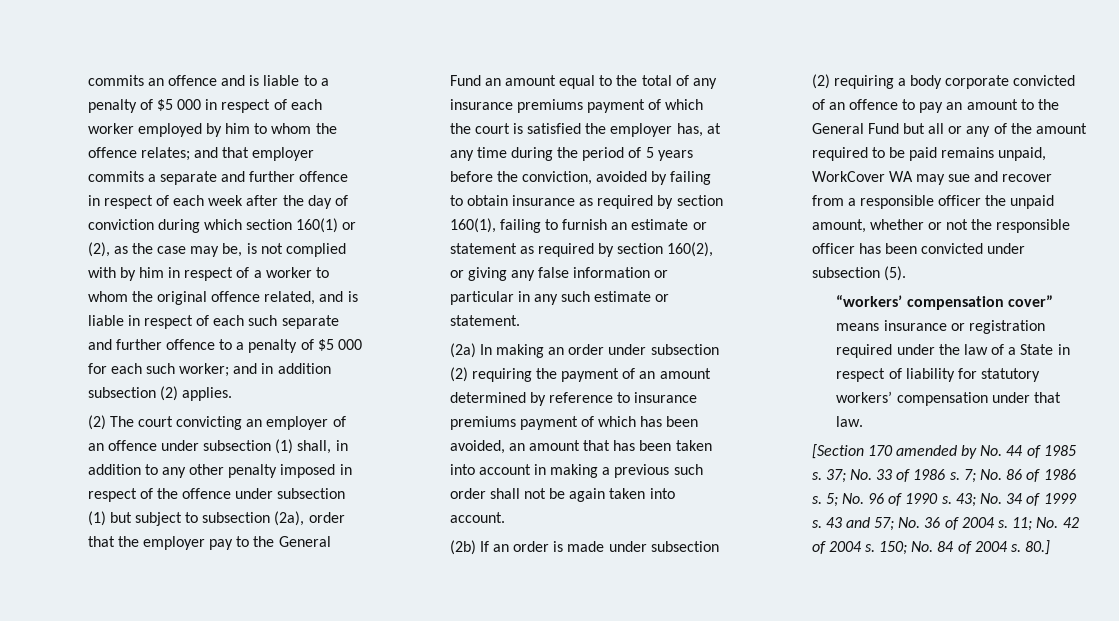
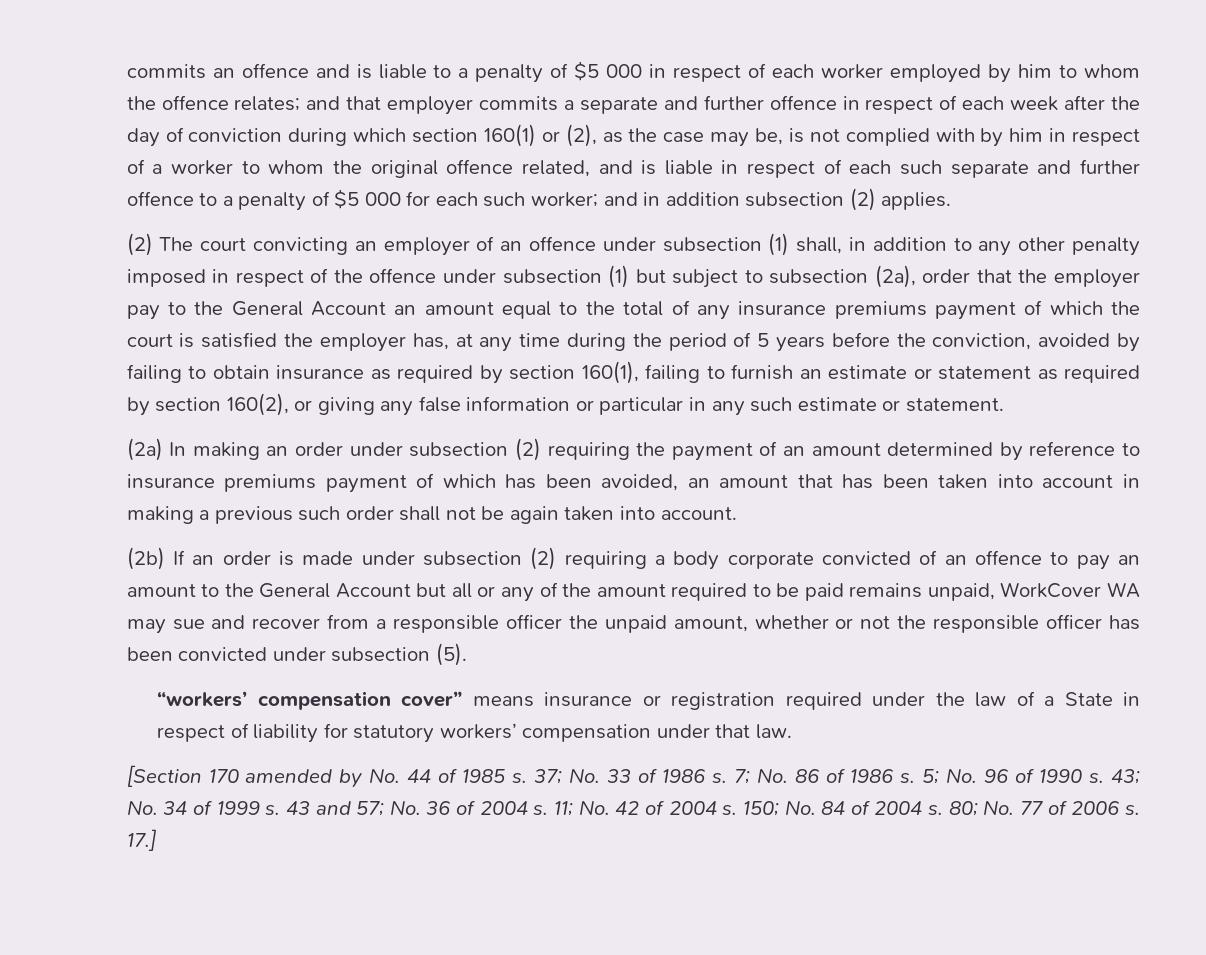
- (2) The court convicting an employer of an offence under subsection (1) shall, in addition to any other penalty imposed in respect of the offence under subsection (1) but subject to subsection (2a), order that the employer pay to the General Fund an amount equal to the total of any insurance premiums payment of which the court is satisfied the employer has, at any time during the period of 5 years before the conviction, avoided by failing to obtain insurance as required by section 160(1), failing to furnish an estimate or statement as required by section 160(2), or giving any false information or particular in any such estimate or statement.
+ (2) The court convicting an employer of an offence under subsection (1) shall, in addition to any other penalty imposed in respect of the offence under subsection (1) but subject to subsection (2a), order that the employer pay to the General Account an amount equal to the total of any insurance premiums payment of which the court is satisfied the employer has, at any time during the period of 5 years before the conviction, avoided by failing to obtain insurance as required by section 160(1), failing to furnish an estimate or statement as required by section 160(2), or giving any false information or particular in any such estimate or statement.
- (2b) If an order is made under subsection (2) requiring a body corporate convicted of an offence to pay an amount to the General Fund but all or any of the amount required to be paid remains unpaid, WorkCover WA may sue and recover from a responsible officer the unpaid amount, whether or not the responsible officer has been convicted under subsection (5).
+ (2b) If an order is made under subsection (2) requiring a body corporate convicted of an offence to pay an amount to the General Account but all or any of the amount required to be paid remains unpaid, WorkCover WA may sue and recover from a responsible officer the unpaid amount, whether or not the responsible officer has been convicted under subsection (5).
- 80.]
+ 80; No. 77 of 2006 s. 17.]

